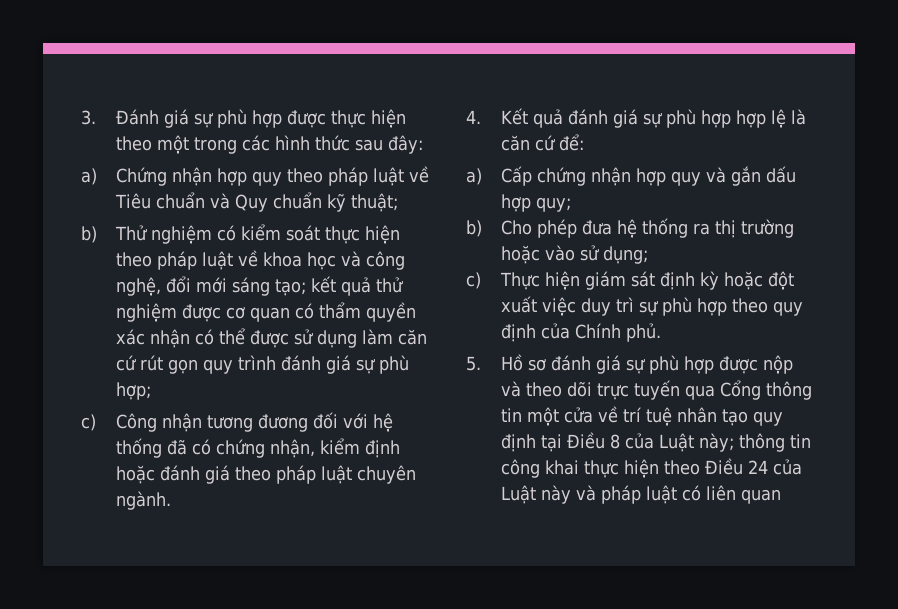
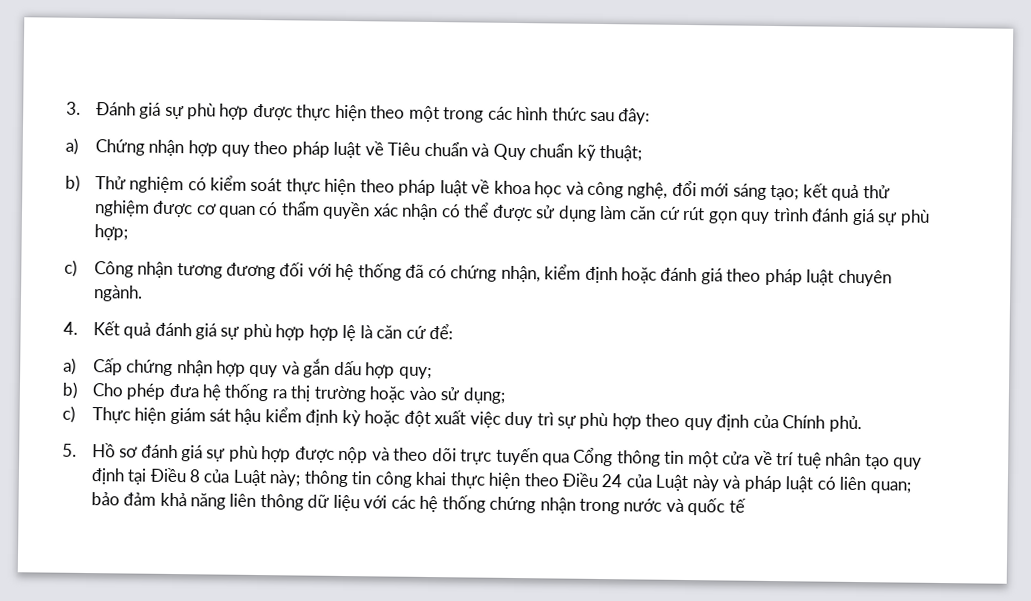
- c) Thực hiện giám sát định kỳ hoặc đột xuất việc duy trì sự phù hợp theo quy định của Chính phủ.
+ c) Thực hiện giám sát hậu kiểm định kỳ hoặc đột xuất việc duy trì sự phù hợp theo quy định của Chính phủ.
- 5. Hồ sơ đánh giá sự phù hợp được nộp và theo dõi trực tuyến qua Cổng thông tin một cửa về trí tuệ nhân tạo quy định tại Điều 8 của Luật này; thông tin công khai thực hiện theo Điều 24 của Luật này và pháp luật có liên quan
+ 5. Hồ sơ đánh giá sự phù hợp được nộp và theo dõi trực tuyến qua Cổng thông tin một cửa về trí tuệ nhân tạo quy định tại Điều 8 của Luật này; thông tin công khai thực hiện theo Điều 24 của Luật này và pháp luật có liên quan; bảo đảm khả năng liên thông dữ liệu với các hệ thống chứng nhận trong nước và quốc tế

